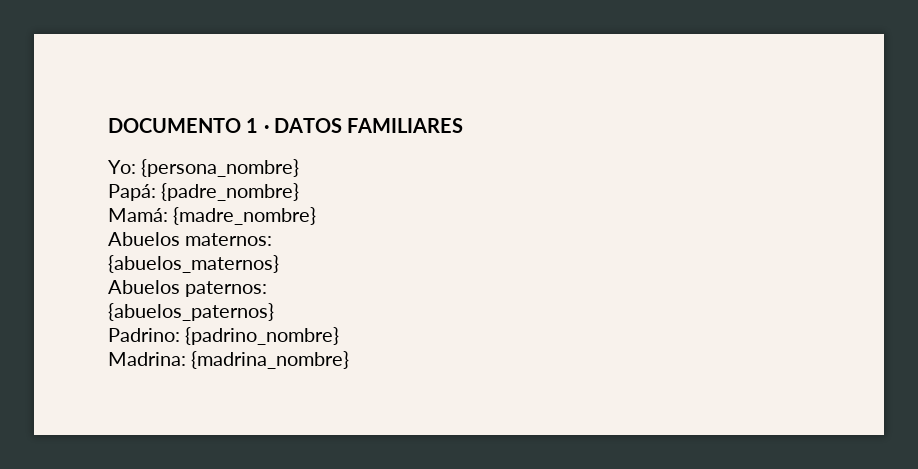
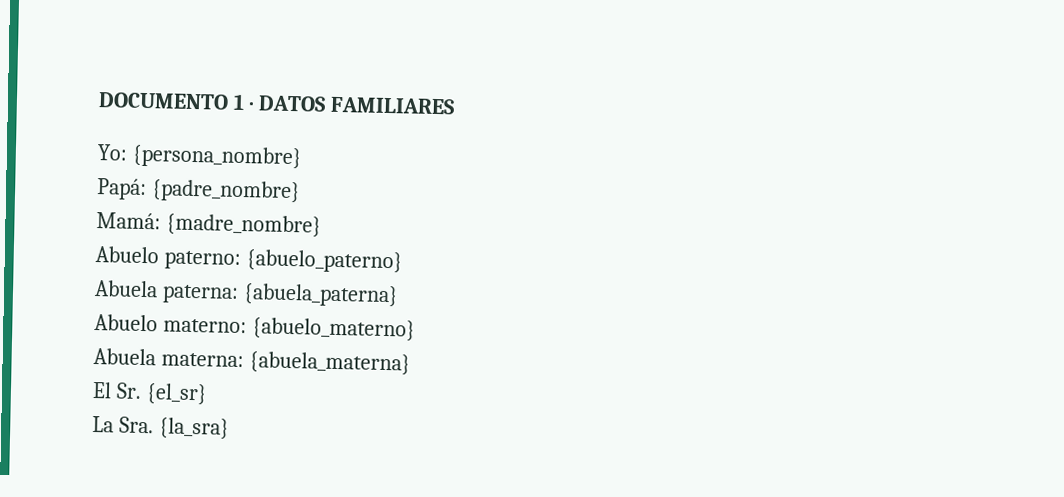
- Abuelos maternos:
- {abuelos_maternos}
- Abuelos paternos:
- {abuelos_paternos}
- Padrino: {padrino_nombre}
- Madrina: {madrina_nombre}
+ Abuelo paterno: {abuelo_paterno}
+ Abuela paterna: {abuela_paterna}
+ Abuelo materno: {abuelo_materno}
+ Abuela materna: {abuela_materna}
+ El Sr. {el_sr}
+ La Sra. {la_sra}

